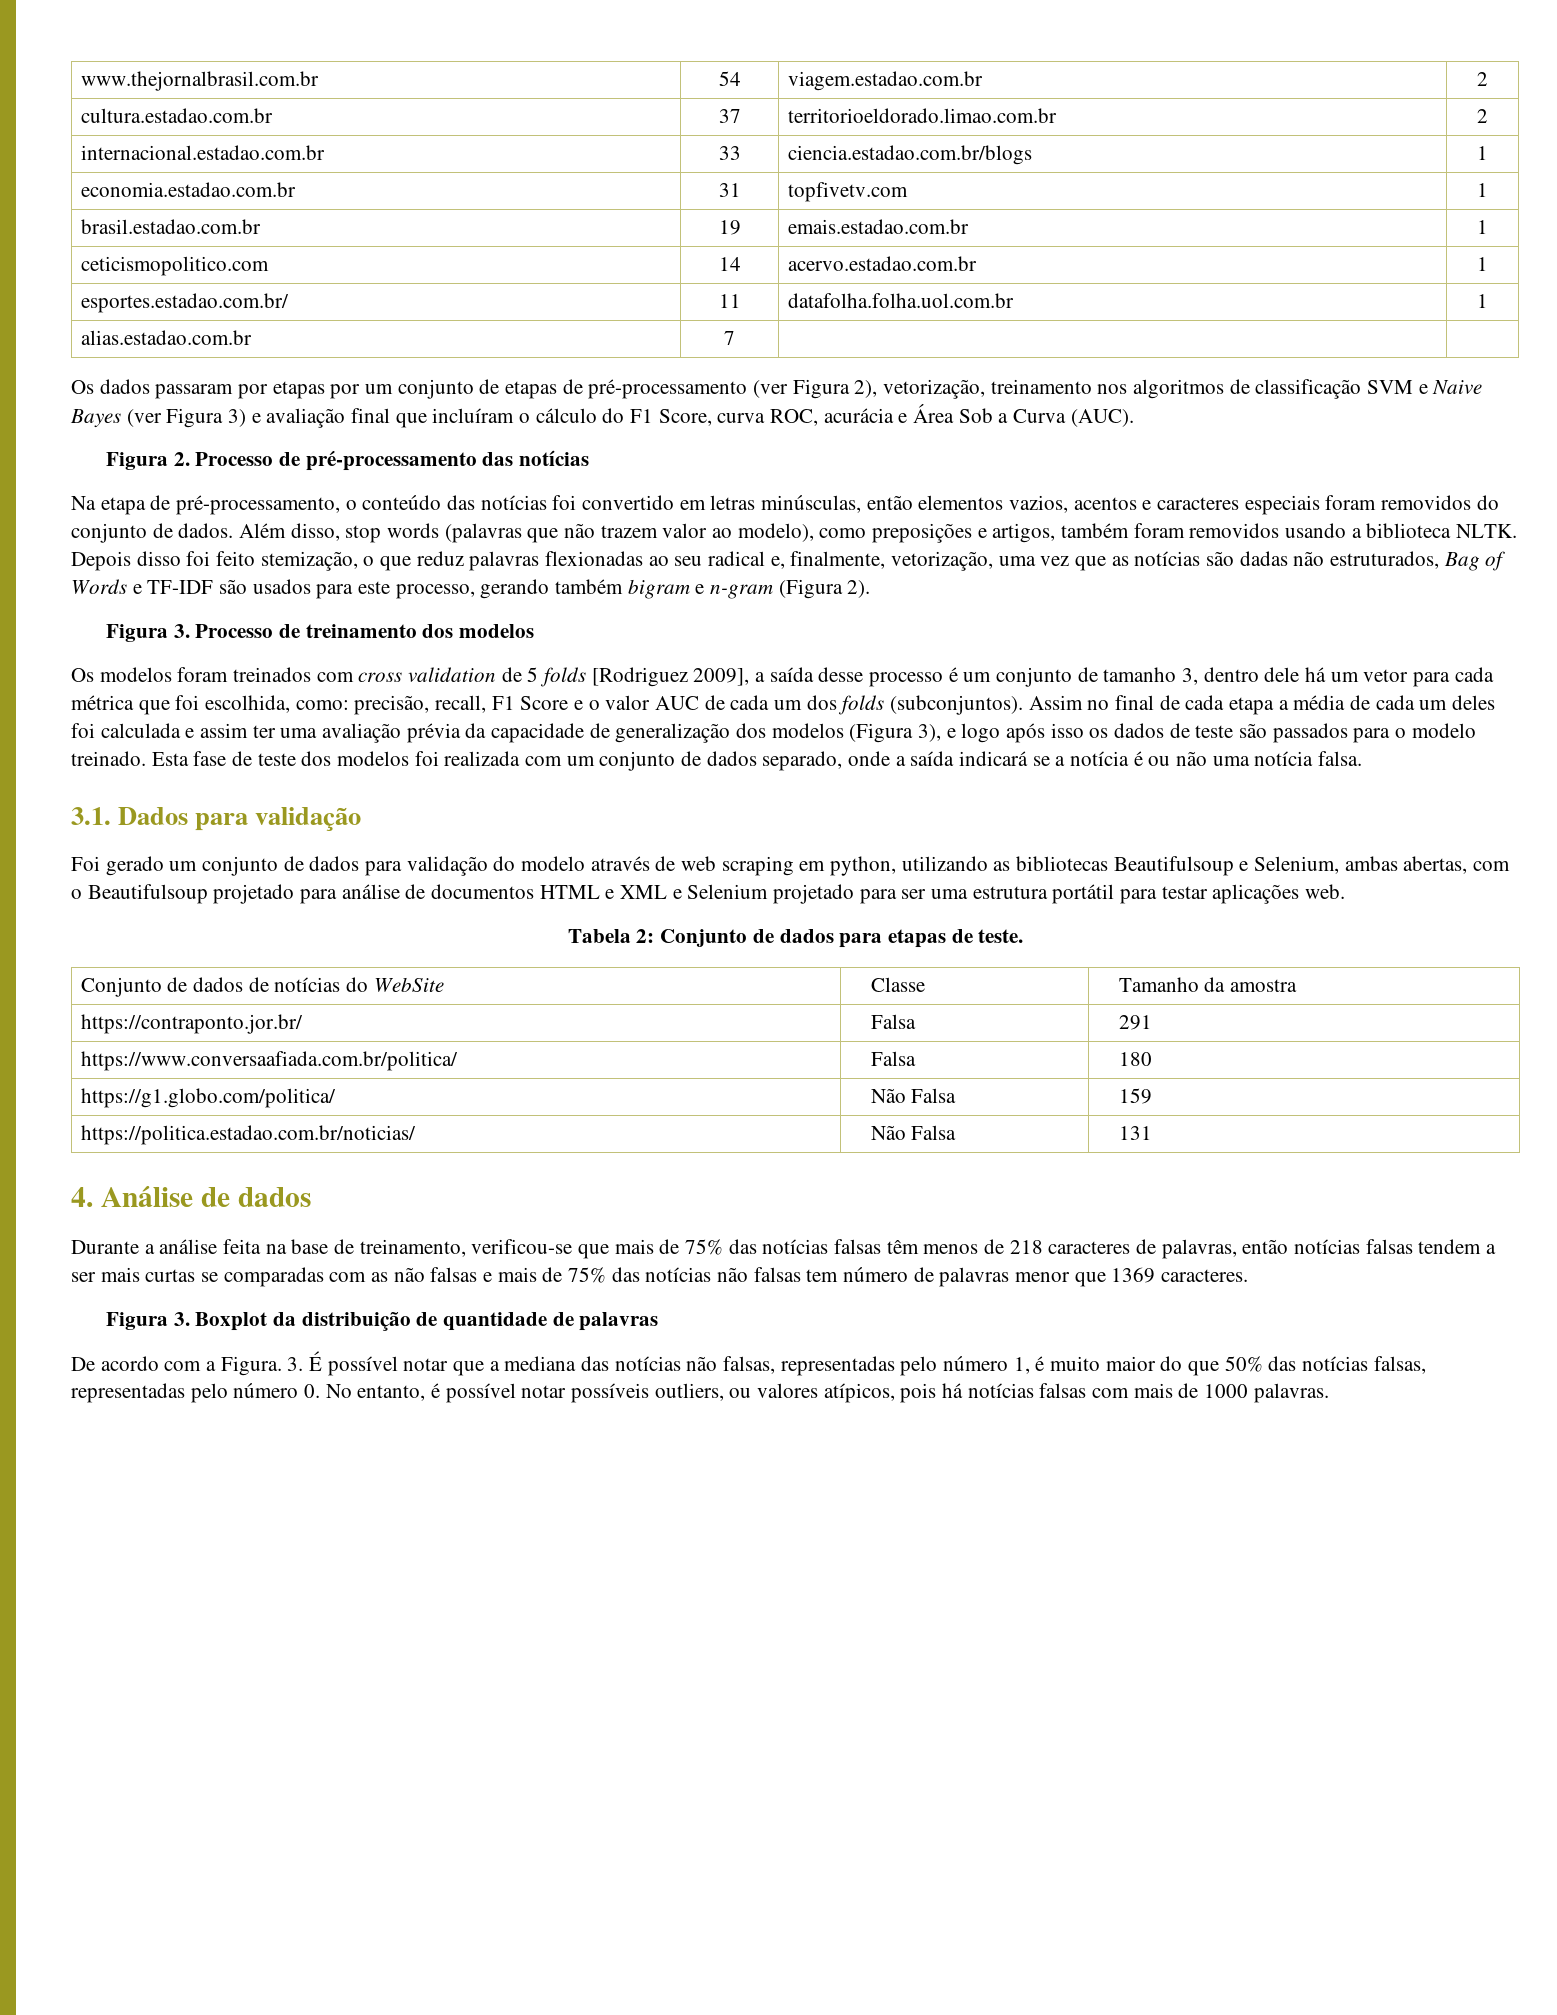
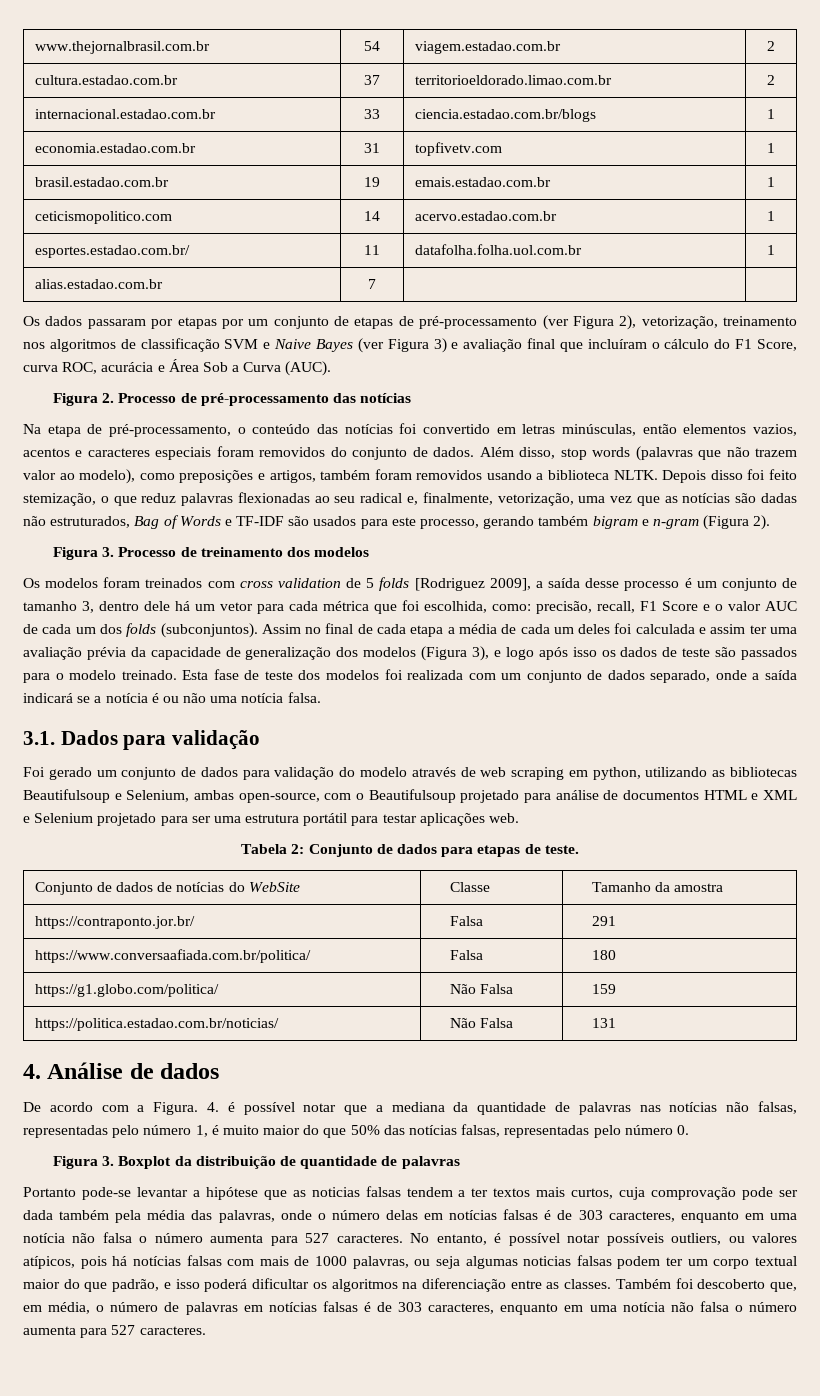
- Foi gerado um conjunto de dados para validação do modelo através de web scraping em python, utilizando as bibliotecas Beautifulsoup e Selenium, ambas abertas, com o Beautifulsoup projetado para análise de documentos HTML e XML e Selenium projetado para ser uma estrutura portátil para testar aplicações web.
+ Foi gerado um conjunto de dados para validação do modelo através de web scraping em python, utilizando as bibliotecas Beautifulsoup e Selenium, ambas open-source, com o Beautifulsoup projetado para análise de documentos HTML e XML e Selenium projetado para ser uma estrutura portátil para testar aplicações web.
- Durante a análise feita na base de treinamento, verificou-se que mais de 75% das notícias falsas têm menos de 218 caracteres de palavras, então notícias falsas tendem a ser mais curtas se comparadas com as não falsas e mais de 75% das notícias não falsas tem número de palavras menor que 1369 caracteres.
- Figura 3. Boxplot da distribuição de quantidade de palavras
- 3. É possível notar que a mediana das notícias não falsas, representadas pelo número 1, é muito maior do que 50% das notícias falsas, representadas pelo número 0. No entanto, é possível notar possíveis outliers, ou valores atípicos, pois há notícias falsas com mais de 1000 palavras.
+ 4. é possível notar que a mediana da quantidade de palavras nas notícias não falsas, representadas pelo número 1, é muito maior do que 50% das notícias falsas, representadas pelo número 0.
+ Figura 3. Boxplot da distribuição de quantidade de palavras
+ Portanto pode-se levantar a hipótese que as noticias falsas tendem a ter textos mais curtos, cuja comprovação pode ser dada também pela média das palavras, onde o número delas em notícias falsas é de 303 caracteres, enquanto em uma notícia não falsa o número aumenta para 527 caracteres. No entanto, é possível notar possíveis outliers, ou valores atípicos, pois há notícias falsas com mais de 1000 palavras, ou seja algumas noticias falsas podem ter um corpo textual maior do que padrão, e isso poderá dificultar os algoritmos na diferenciação entre as classes. Também foi descoberto que, em média, o número de palavras em notícias falsas é de 303 caracteres, enquanto em uma notícia não falsa o número aumenta para 527 caracteres.

